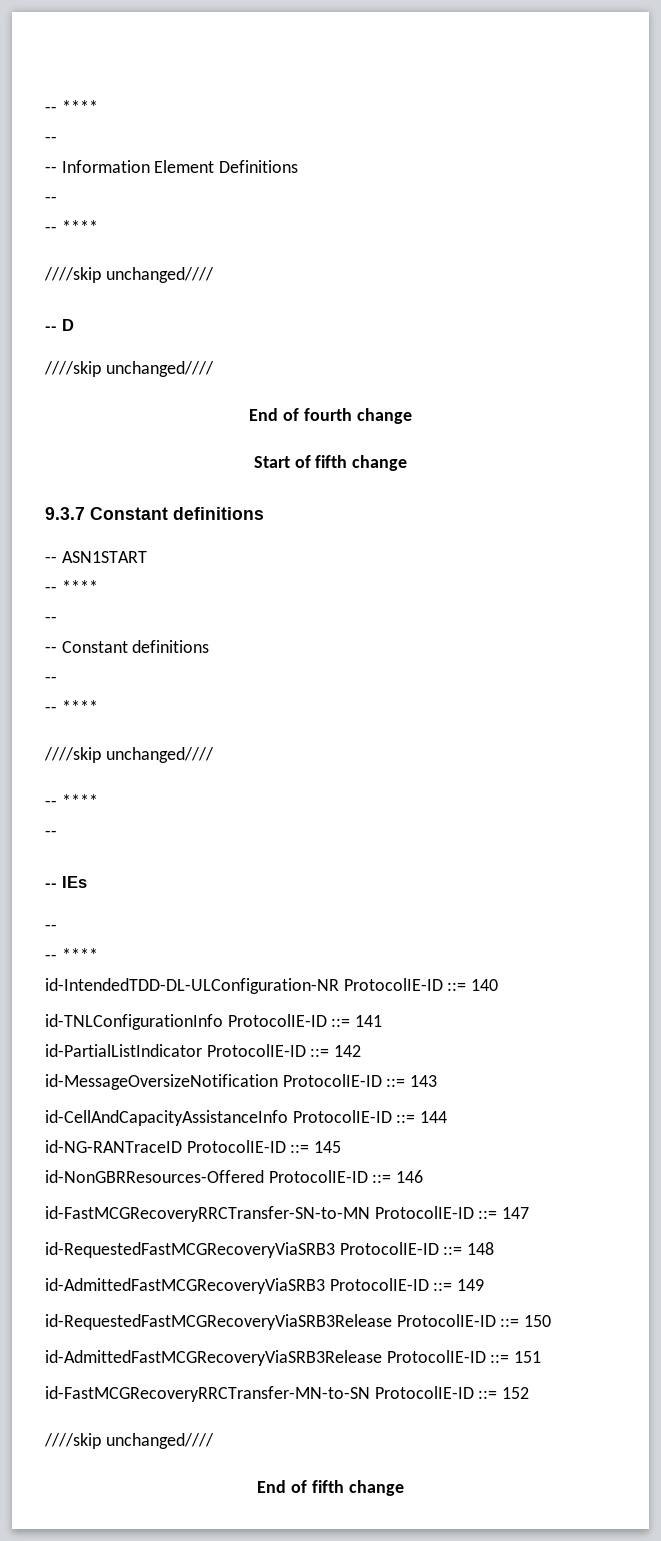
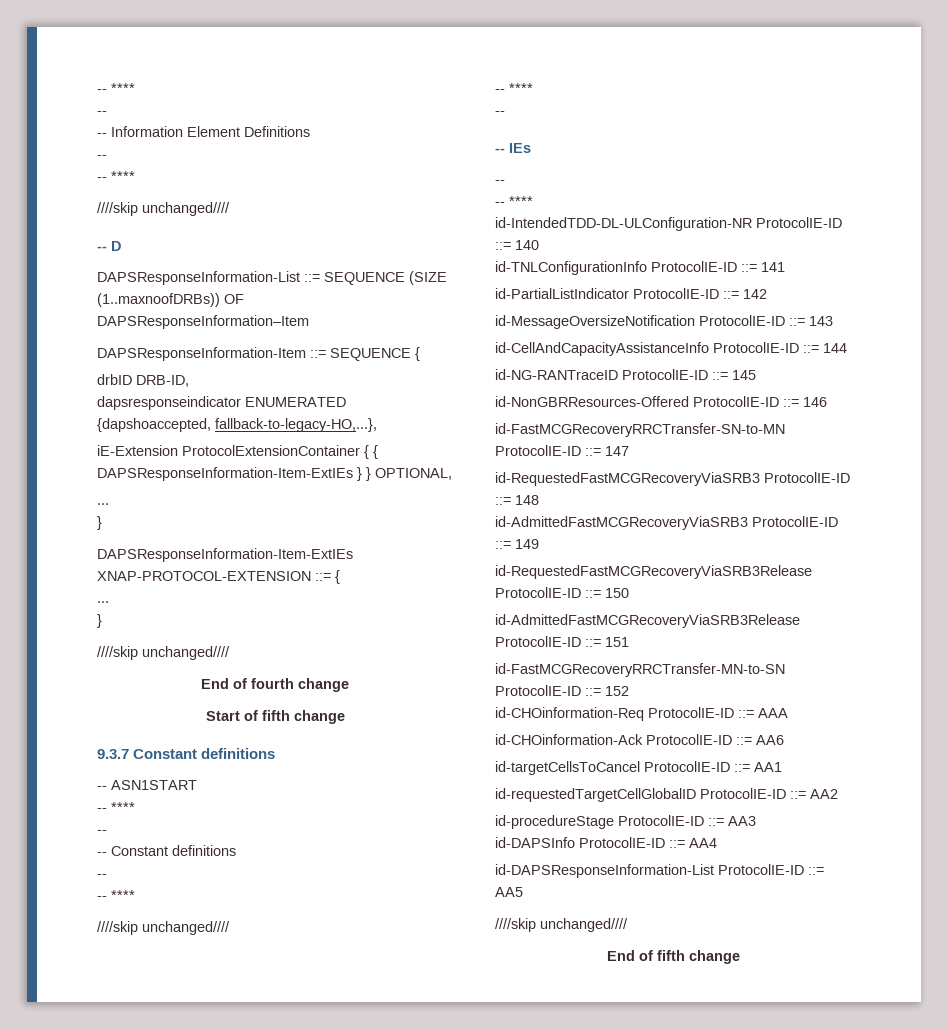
+ DAPSResponseInformation-List ::= SEQUENCE (SIZE (1..maxnoofDRBs)) OF DAPSResponseInformation–Item
+ DAPSResponseInformation-Item ::= SEQUENCE {
+ drbID DRB-ID,
+ dapsresponseindicator ENUMERATED {dapshoaccepted, fallback-to-legacy-HO,...},
+ iE-Extension ProtocolExtensionContainer { { DAPSResponseInformation-Item-ExtIEs } } OPTIONAL,
+ ...
+ }
+ DAPSResponseInformation-Item-ExtIEs XNAP-PROTOCOL-EXTENSION ::= {
+ ...
+ }
+ id-CHOinformation-Req ProtocolIE-ID ::= AAA
+ id-CHOinformation-Ack ProtocolIE-ID ::= AA6
+ id-targetCellsToCancel ProtocolIE-ID ::= AA1
+ id-requestedTargetCellGlobalID ProtocolIE-ID ::= AA2
+ id-procedureStage ProtocolIE-ID ::= AA3
+ id-DAPSInfo ProtocolIE-ID ::= AA4
+ id-DAPSResponseInformation-List ProtocolIE-ID ::= AA5

